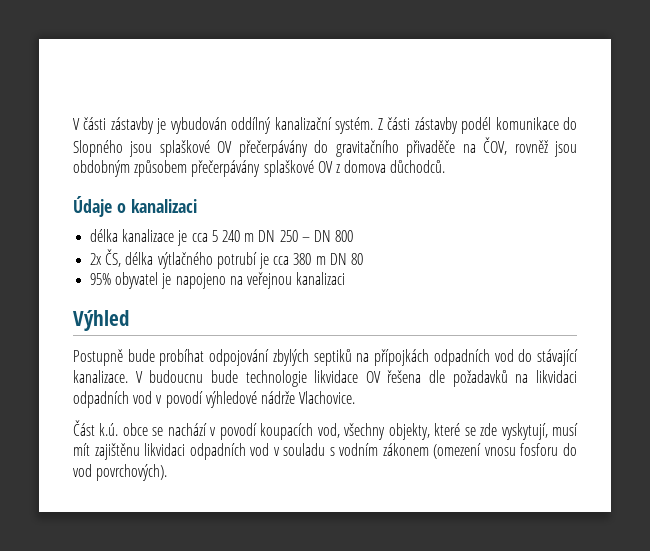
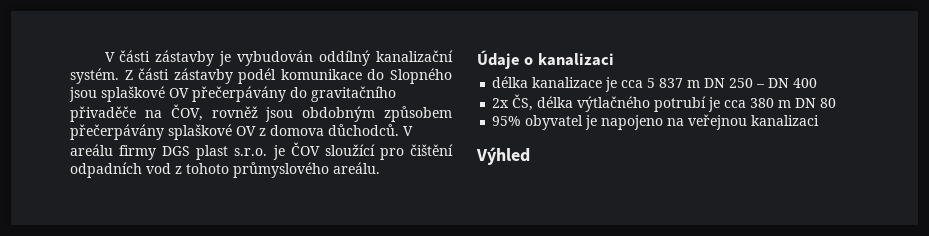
+ V areálu firmy DGS plast s.r.o. je ČOV sloužící pro čištění odpadních vod z tohoto průmyslového areálu.
- délka kanalizace je cca 5 240 m DN 250 – DN 800
+ délka kanalizace je cca 5 837 m DN 250 – DN 400
- Postupně bude probíhat odpojování zbylých septiků na přípojkách odpadních vod do stávající kanalizace. V budoucnu bude technologie likvidace OV řešena dle požadavků na likvidaci odpadních vod v povodí výhledové nádrže Vlachovice.
- Část k.ú. obce se nachází v povodí koupacích vod, všechny objekty, které se zde vyskytují, musí mít zajištěnu likvidaci odpadních vod v souladu s vodním zákonem (omezení vnosu fosforu do vod povrchových).

